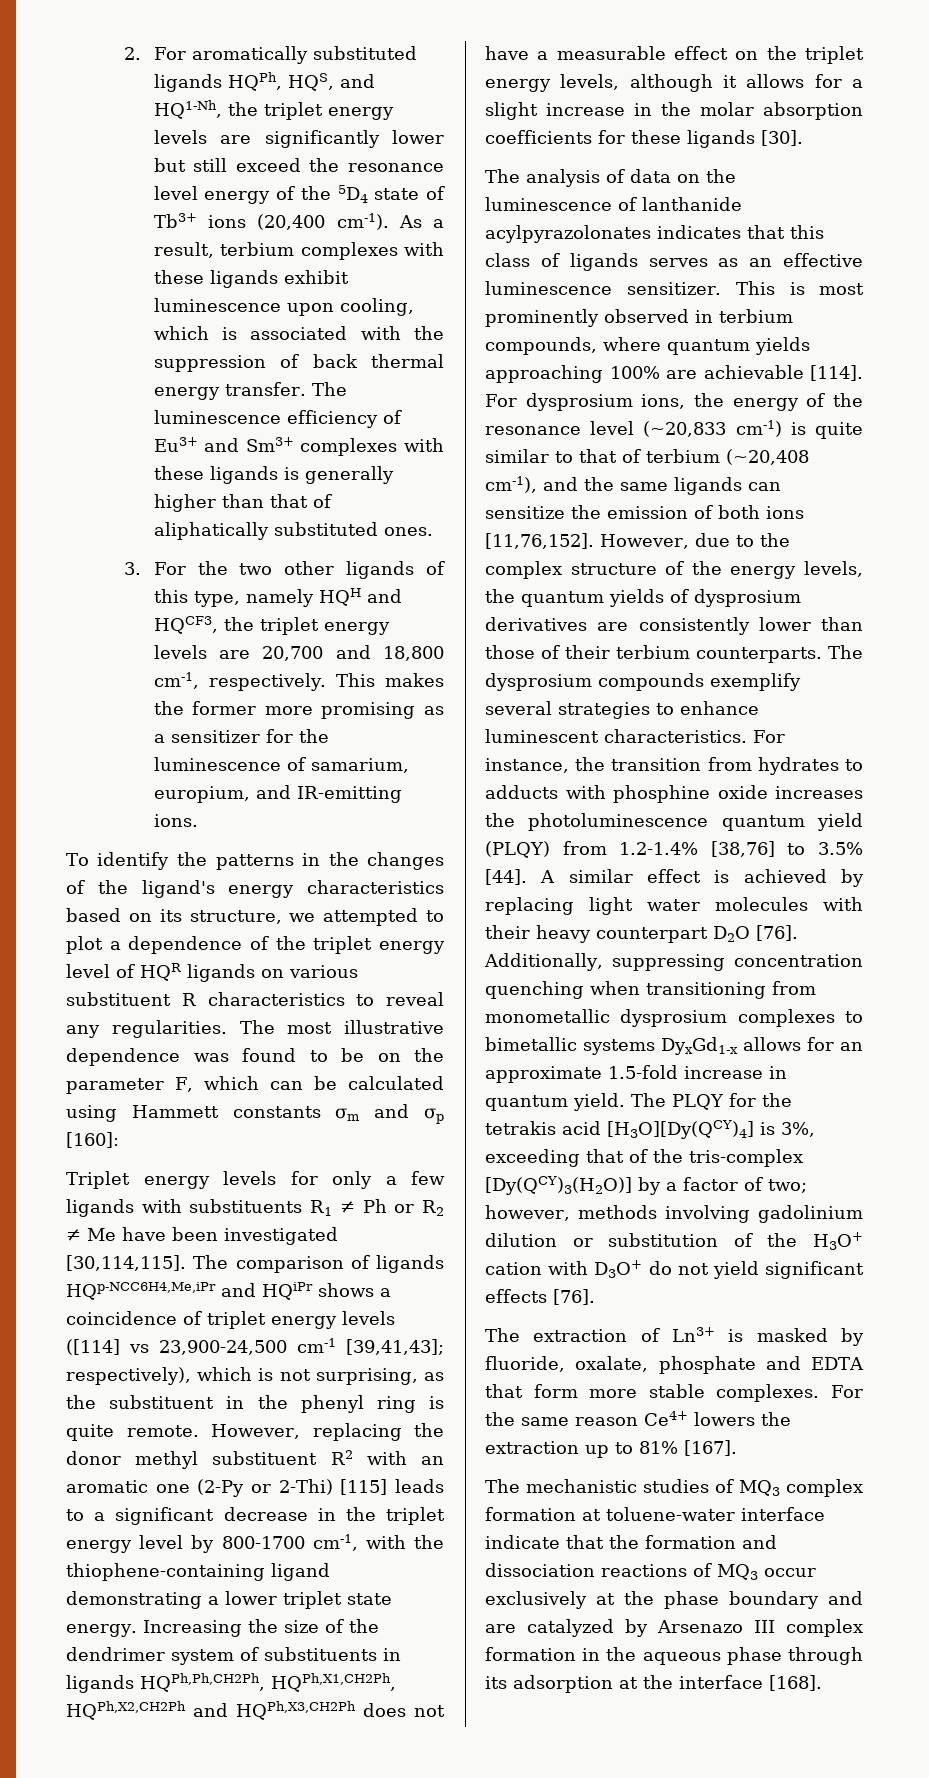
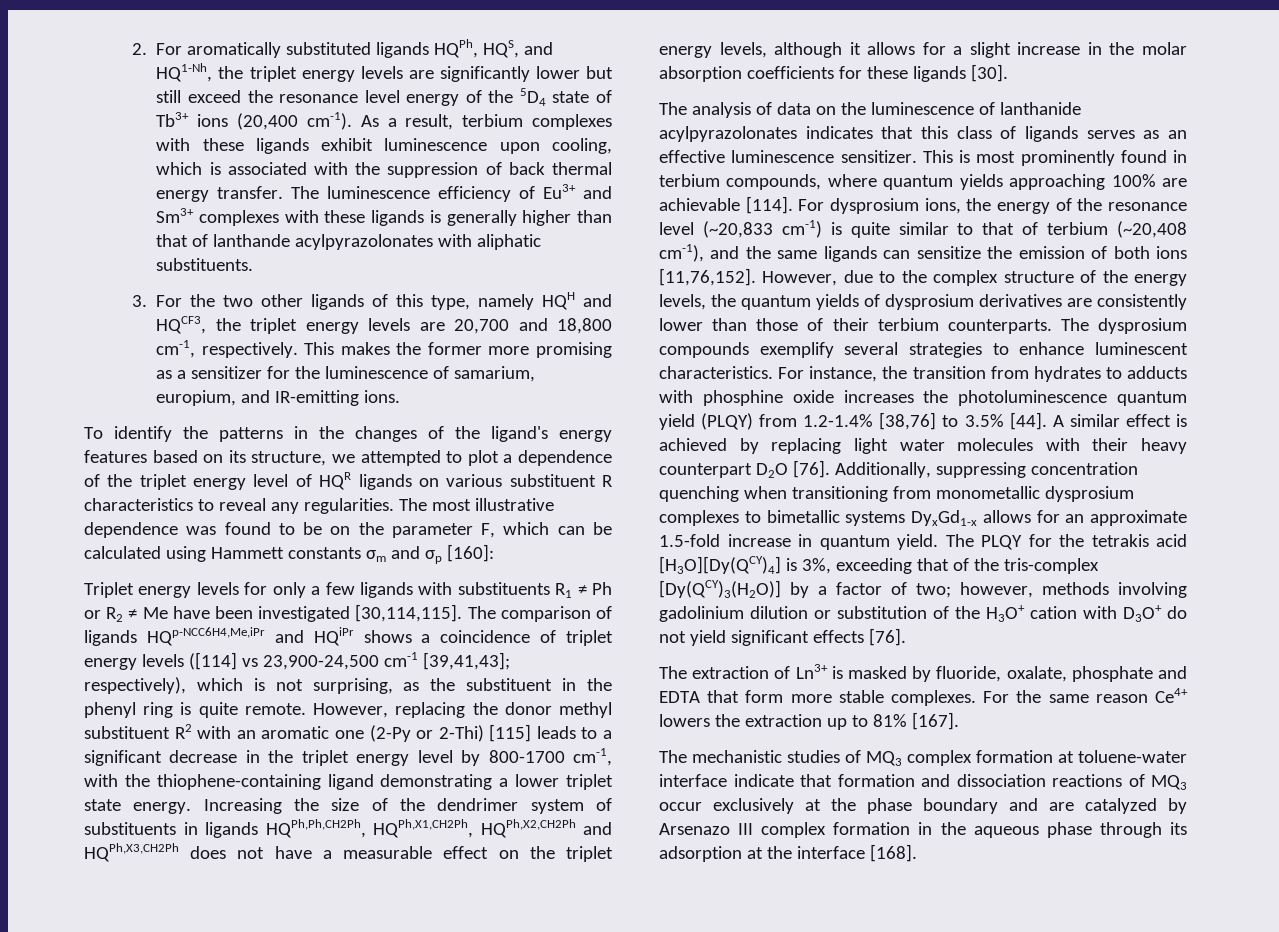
- The luminescence efficiency of Eu3+ and Sm3+ complexes with these ligands is generally higher than that of aliphatically substituted ones.
+ The luminescence efficiency of Eu3+ and Sm3+ complexes with these ligands is generally higher than that of lanthande acylpyrazolonates with aliphatic substituents.
- To identify the patterns in the changes of the ligand's energy characteristics based on its structure, we attempted to plot a dependence of the triplet energy level of HQR ligands on various substituent R characteristics to reveal any regularities.
+ To identify the patterns in the changes of the ligand's energy features based on its structure, we attempted to plot a dependence of the triplet energy level of HQR ligands on various substituent R characteristics to reveal any regularities.
- This is most prominently observed in terbium compounds, where quantum yields approaching 100% are achievable [114].
+ This is most prominently found in terbium compounds, where quantum yields approaching 100% are achievable [114].
- The mechanistic studies of MQ3 complex formation at toluene-water interface indicate that the formation and dissociation reactions of MQ3 occur exclusively at the phase boundary and are catalyzed by Arsenazo III complex formation in the aqueous phase through its adsorption at the interface [168].
+ The mechanistic studies of MQ3 complex formation at toluene-water interface indicate that formation and dissociation reactions of MQ3 occur exclusively at the phase boundary and are catalyzed by Arsenazo III complex formation in the aqueous phase through its adsorption at the interface [168].

